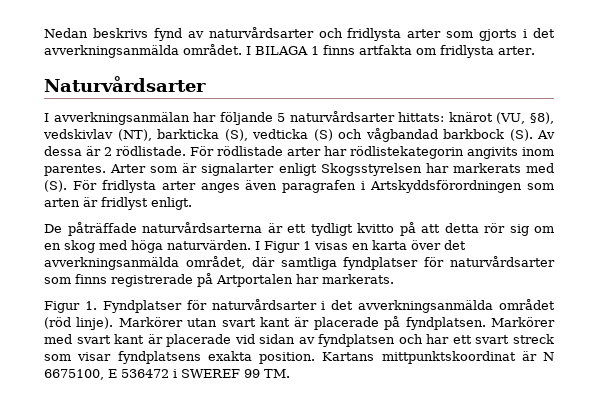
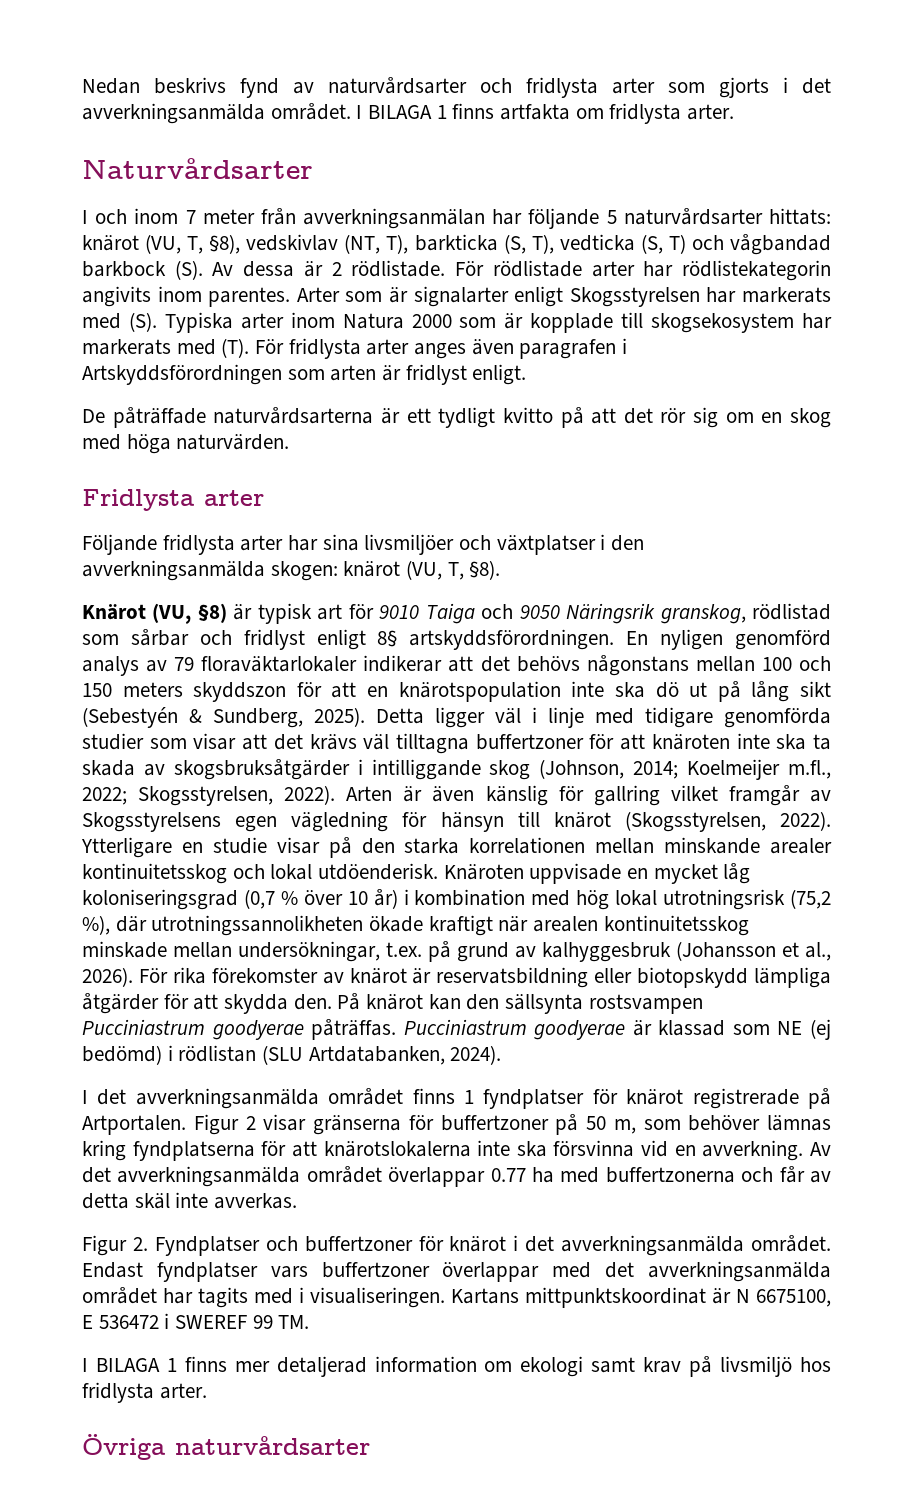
- I avverkningsanmälan har följande 5 naturvårdsarter hittats: knärot (VU, §8), vedskivlav (NT), barkticka (S), vedticka (S) och vågbandad barkbock (S). Av dessa är 2 rödlistade.
+ I och inom 7 meter från avverkningsanmälan har följande 5 naturvårdsarter hittats: knärot (VU, T, §8), vedskivlav (NT, T), barkticka (S, T), vedticka (S, T) och vågbandad barkbock (S). Av dessa är 2 rödlistade.
- Arter som är signalarter enligt Skogsstyrelsen har markerats med (S). För fridlysta arter anges även paragrafen i Artskyddsförordningen som arten är fridlyst enligt.
+ Arter som är signalarter enligt Skogsstyrelsen har markerats med (S). Typiska arter inom Natura 2000 som är kopplade till skogsekosystem har markerats med (T). För fridlysta arter anges även paragrafen i Artskyddsförordningen som arten är fridlyst enligt.
- De påträffade naturvårdsarterna är ett tydligt kvitto på att detta rör sig om en skog med höga naturvärden. I Figur 1 visas en karta över det avverkningsanmälda området, där samtliga fyndplatser för naturvårdsarter som finns registrerade på Artportalen har markerats.
- Figur 1. Fyndplatser för naturvårdsarter i det avverkningsanmälda området (röd linje). Markörer utan svart kant är placerade på fyndplatsen. Markörer med svart kant är placerade vid sidan av fyndplatsen och har ett svart streck som visar fyndplatsens exakta position.
+ De påträffade naturvårdsarterna är ett tydligt kvitto på att det rör sig om en skog med höga naturvärden.
+ Fridlysta arter
+ Följande fridlysta arter har sina livsmiljöer och växtplatser i den avverkningsanmälda skogen: knärot (VU, T, §8).
+ Knärot (VU, §8) är typisk art för 9010 Taiga och 9050 Näringsrik granskog, rödlistad som sårbar och fridlyst enligt 8§ artskyddsförordningen. En nyligen genomförd analys av 79 floraväktarlokaler indikerar att det behövs någonstans mellan 100 och 150 meters skyddszon för att en knärotspopulation inte ska dö ut på lång sikt (Sebestyén & Sundberg, 2025). Detta ligger väl i linje med tidigare genomförda studier som visar att det krävs väl tilltagna buffertzoner för att knäroten inte ska ta skada av skogsbruksåtgärder i intilliggande skog (Johnson, 2014; Koelmeijer m.fl., 2022; Skogsstyrelsen, 2022). Arten är även känslig för gallring vilket framgår av Skogsstyrelsens egen vägledning för hänsyn till knärot (Skogsstyrelsen, 2022). Ytterligare en studie visar på den starka korrelationen mellan minskande arealer kontinuitetsskog och lokal utdöenderisk. Knäroten uppvisade en mycket låg koloniseringsgrad (0,7 % över 10 år) i kombination med hög lokal utrotningsrisk (75,2 %), där utrotningssannolikheten ökade kraftigt när arealen kontinuitetsskog minskade mellan undersökningar, t.ex. på grund av kalhyggesbruk (Johansson et al., 2026). För rika förekomster av knärot är reservatsbildning eller biotopskydd lämpliga åtgärder för att skydda den. På knärot kan den sällsynta rostsvampen Pucciniastrum goodyerae påträffas. Pucciniastrum goodyerae är klassad som NE (ej bedömd) i rödlistan (SLU Artdatabanken, 2024).
+ I det avverkningsanmälda området finns 1 fyndplatser för knärot registrerade på Artportalen. Figur 2 visar gränserna för buffertzoner på 50 m, som behöver lämnas kring fyndplatserna för att knärotslokalerna inte ska försvinna vid en avverkning. Av det avverkningsanmälda området överlappar 0.77 ha med buffertzonerna och får av detta skäl inte avverkas.
+ Figur 2. Fyndplatser och buffertzoner för knärot i det avverkningsanmälda området. Endast fyndplatser vars buffertzoner överlappar med det avverkningsanmälda området har tagits med i visualiseringen.
+ I BILAGA 1 finns mer detaljerad information om ekologi samt krav på livsmiljö hos fridlysta arter.
+ Övriga naturvårdsarter

